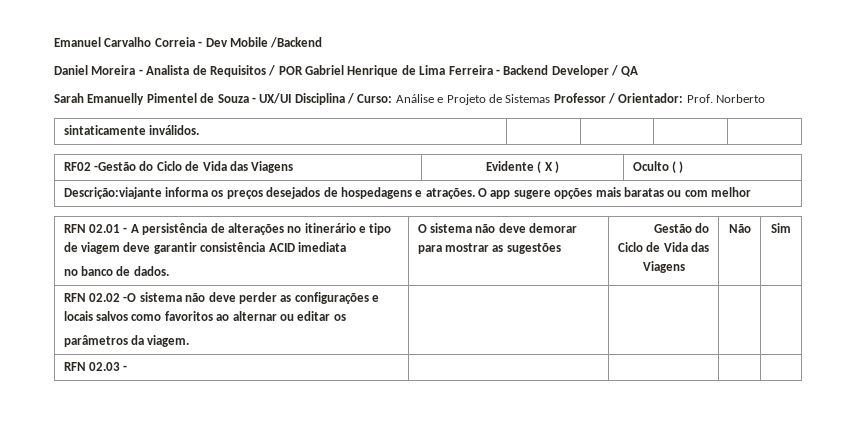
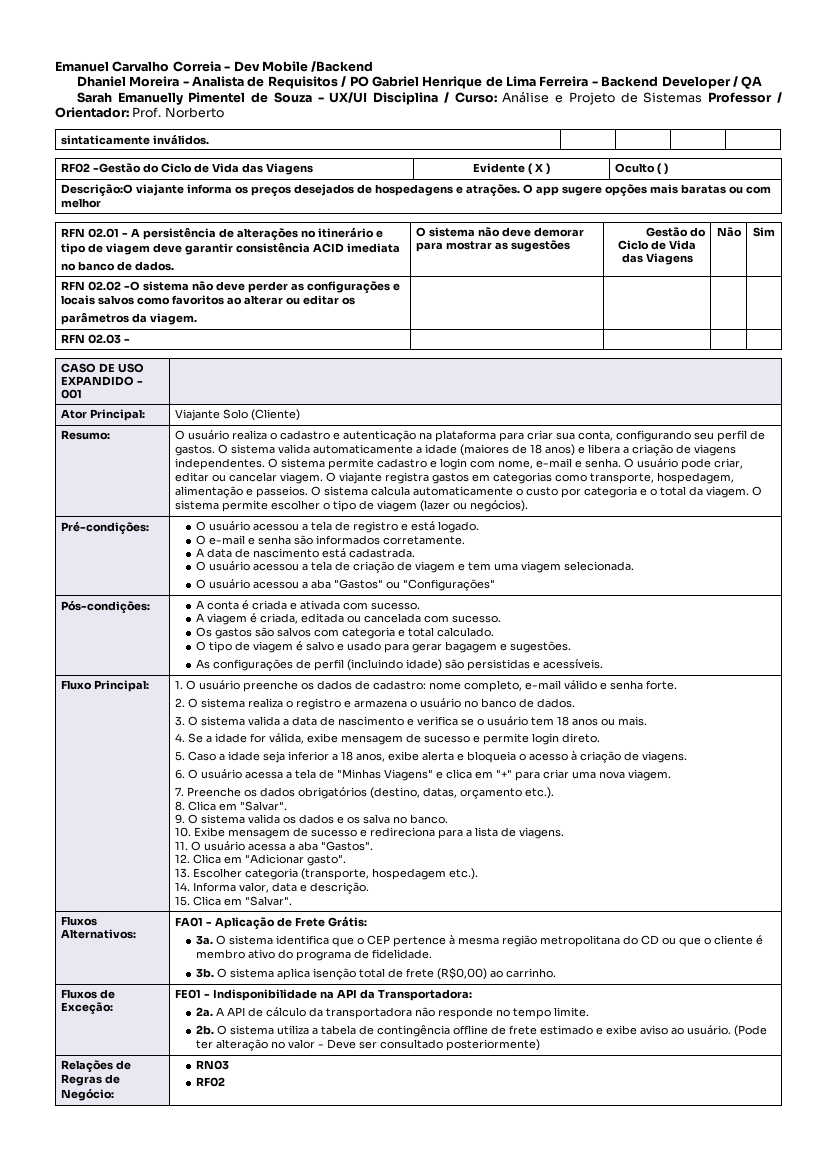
- Daniel Moreira - Analista de Requisitos / POR Gabriel Henrique de Lima Ferreira - Backend Developer / QA
+ Dhaniel Moreira - Analista de Requisitos / PO Gabriel Henrique de Lima Ferreira - Backend Developer / QA
- Descrição:viajante informa os preços desejados de hospedagens e atrações. O app sugere opções mais baratas ou com melhor
+ Descrição:O viajante informa os preços desejados de hospedagens e atrações. O app sugere opções mais baratas ou com melhor
- RFN 02.02 -O sistema não deve perder as configurações e locais salvos como favoritos ao alternar ou editar os
+ RFN 02.02 -O sistema não deve perder as configurações e locais salvos como favoritos ao alterar ou editar os
+ CASO DE USO EXPANDIDO - 001 |
+ Ator Principal: | Viajante Solo (Cliente)
+ Resumo: | O usuário realiza o cadastro e autenticação na plataforma para criar sua conta, configurando seu perfil de gastos. O sistema valida automaticamente a idade (maiores de 18 anos) e libera a criação de viagens independentes. O sistema permite cadastro e login com nome, e-mail e senha. O usuário pode criar, editar ou cancelar viagem. O viajante registra gastos em categorias como transporte, hospedagem, alimentação e passeios. O sistema calcula automaticamente o custo por categoria e o total da viagem. O sistema permite escolher o tipo de viagem (lazer ou negócios).
+ Pré-condições: | O usuário acessou a tela de registro e está logado.
+ O e-mail e senha são informados corretamente.
+ A data de nascimento está cadastrada.
+ O usuário acessou a tela de criação de viagem e tem uma viagem selecionada.
+ O usuário acessou a aba "Gastos" ou "Configurações"
+ Pós-condições: | A conta é criada e ativada com sucesso.
+ A viagem é criada, editada ou cancelada com sucesso.
+ Os gastos são salvos com categoria e total calculado.
+ O tipo de viagem é salvo e usado para gerar bagagem e sugestões.
+ As configurações de perfil (incluindo idade) são persistidas e acessíveis.
+ Fluxo Principal: | 1. O usuário preenche os dados de cadastro: nome completo, e-mail válido e senha forte.
+ 2. O sistema realiza o registro e armazena o usuário no banco de dados.
+ 3. O sistema valida a data de nascimento e verifica se o usuário tem 18 anos ou mais.
+ 4. Se a idade for válida, exibe mensagem de sucesso e permite login direto.
+ 5. Caso a idade seja inferior a 18 anos, exibe alerta e bloqueia o acesso à criação de viagens.
+ 6. O usuário acessa a tela de "Minhas Viagens" e clica em "+" para criar uma nova viagem.
+ 7. Preenche os dados obrigatórios (destino, datas, orçamento etc.).
+ 8. Clica em "Salvar".
+ 9. O sistema valida os dados e os salva no banco.
+ 10. Exibe mensagem de sucesso e redireciona para a lista de viagens.
+ 11. O usuário acessa a aba "Gastos".
+ 12. Clica em "Adicionar gasto".
+ 13. Escolher categoria (transporte, hospedagem etc.).
+ 14. Informa valor, data e descrição.
+ 15. Clica em "Salvar".
+ Fluxos Alternativos: | FA01 - Aplicação de Frete Grátis:
+ 3a. O sistema identifica que o CEP pertence à mesma região metropolitana do CD ou que o cliente é membro ativo do programa de fidelidade.
+ 3b. O sistema aplica isenção total de frete (R$0,00) ao carrinho.
+ Fluxos de Exceção: | FE01 - Indisponibilidade na API da Transportadora:
+ 2a. A API de cálculo da transportadora não responde no tempo limite.
+ 2b. O sistema utiliza a tabela de contingência offline de frete estimado e exibe aviso ao usuário. (Pode ter alteração no valor - Deve ser consultado posteriormente)
+ Relações de Regras de Negócio: | RN03
+ RF02

